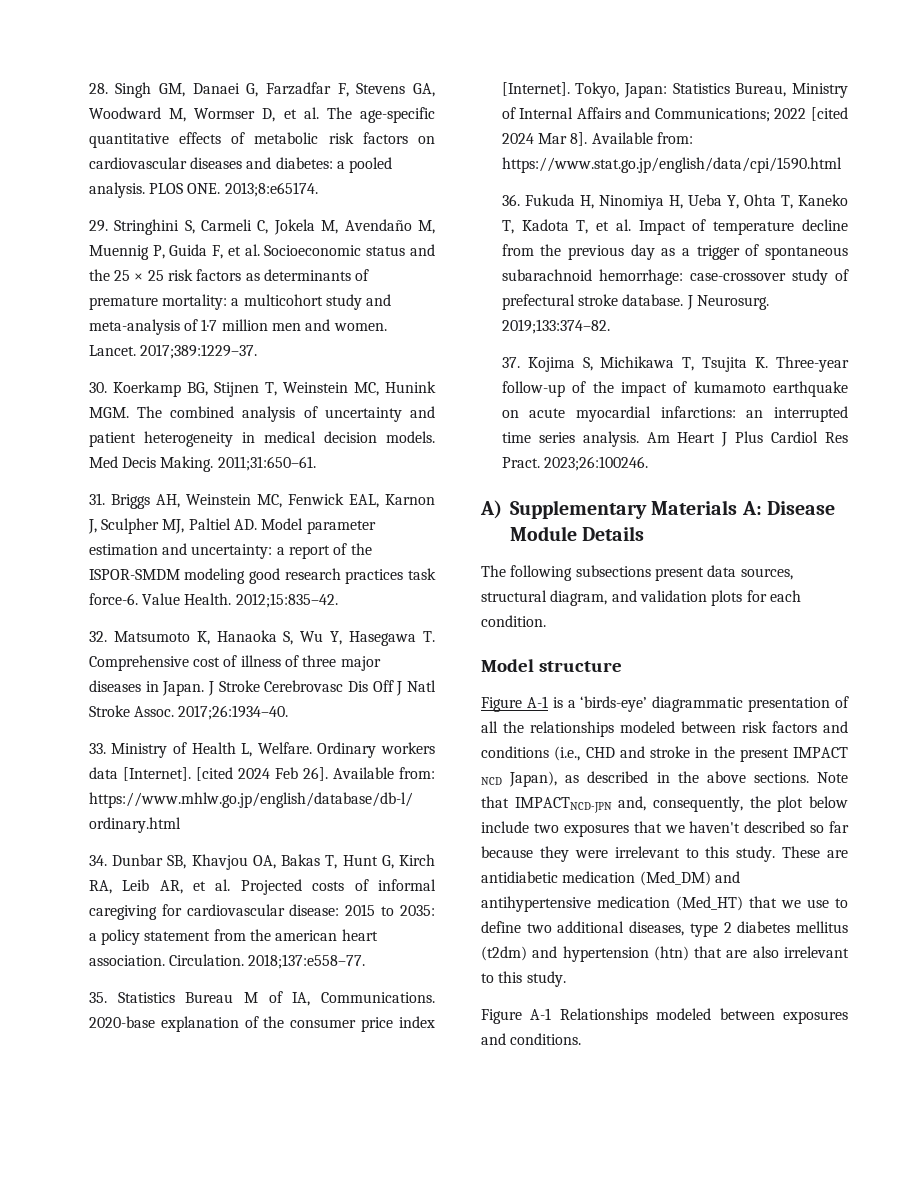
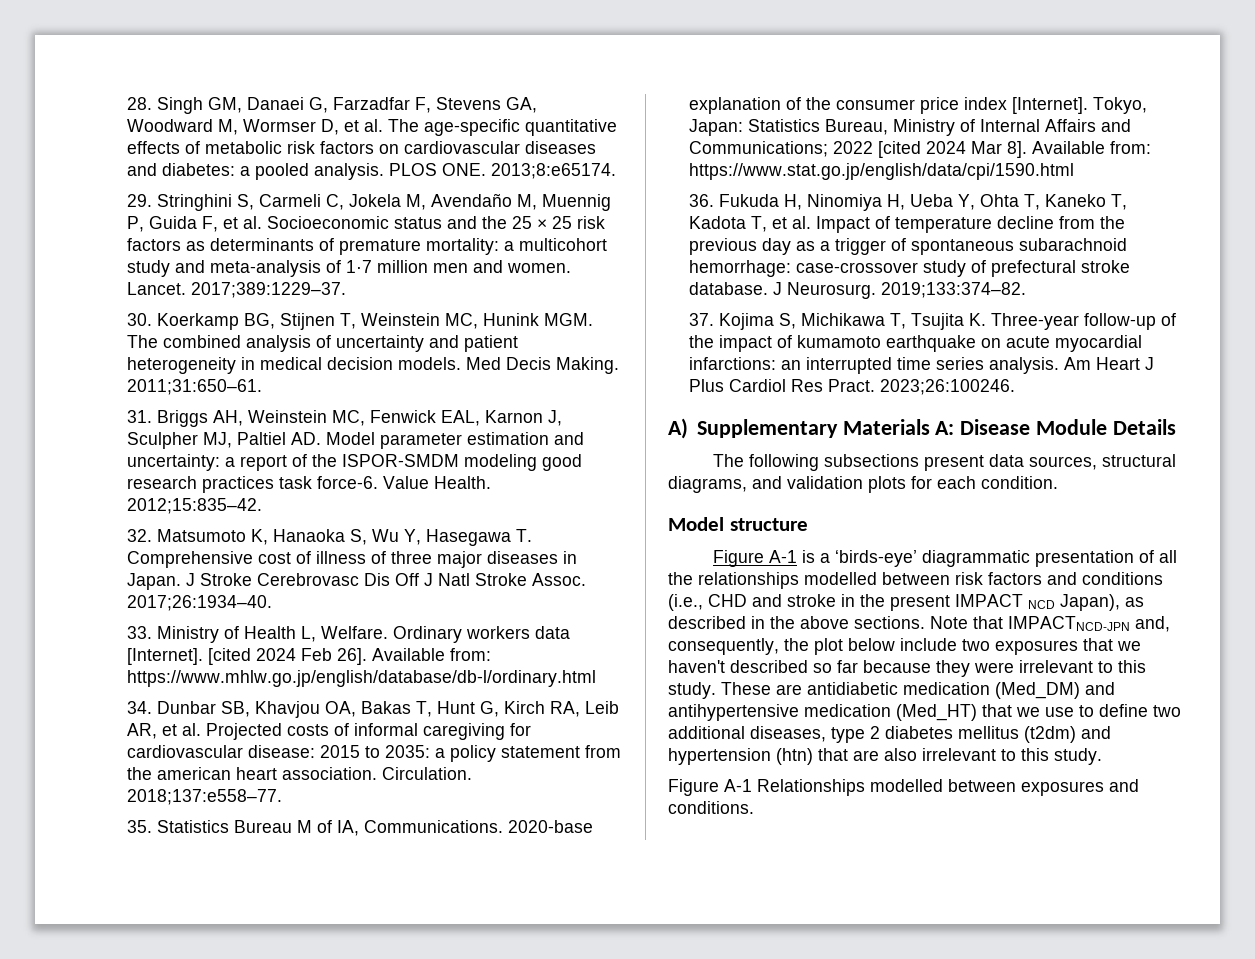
- The following subsections present data sources, structural diagram, and validation plots for each condition.
+ The following subsections present data sources, structural diagrams, and validation plots for each condition.
- Figure A-1 is a ‘birds-eye’ diagrammatic presentation of all the relationships modeled between risk factors and conditions (i.e., CHD and stroke in the present IMPACT NCD Japan), as described in the above sections.
+ Figure A-1 is a ‘birds-eye’ diagrammatic presentation of all the relationships modelled between risk factors and conditions (i.e., CHD and stroke in the present IMPACT NCD Japan), as described in the above sections.
- Figure A-1 Relationships modeled between exposures and conditions.
+ Figure A-1 Relationships modelled between exposures and conditions.

